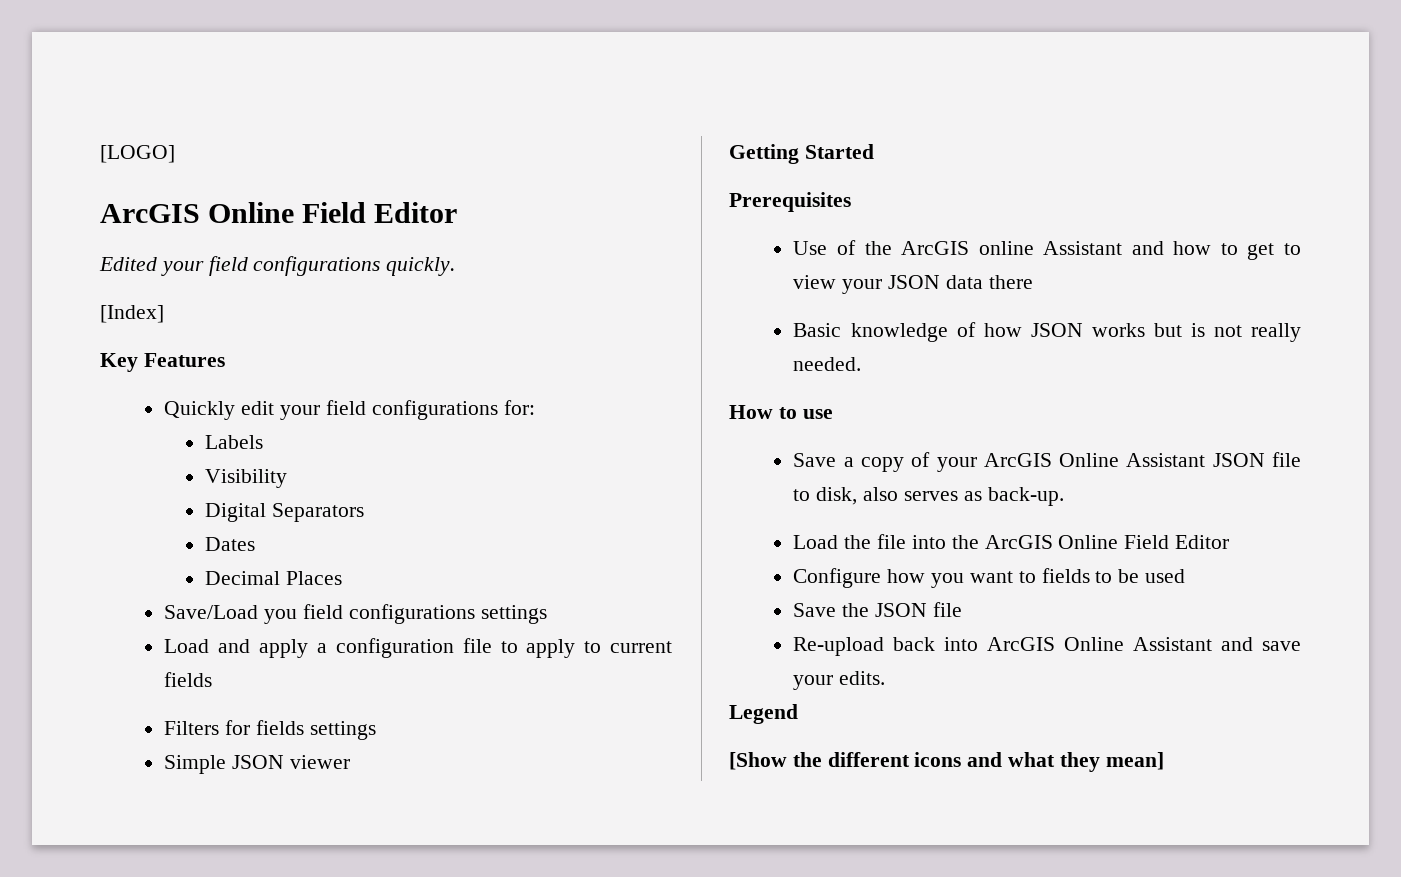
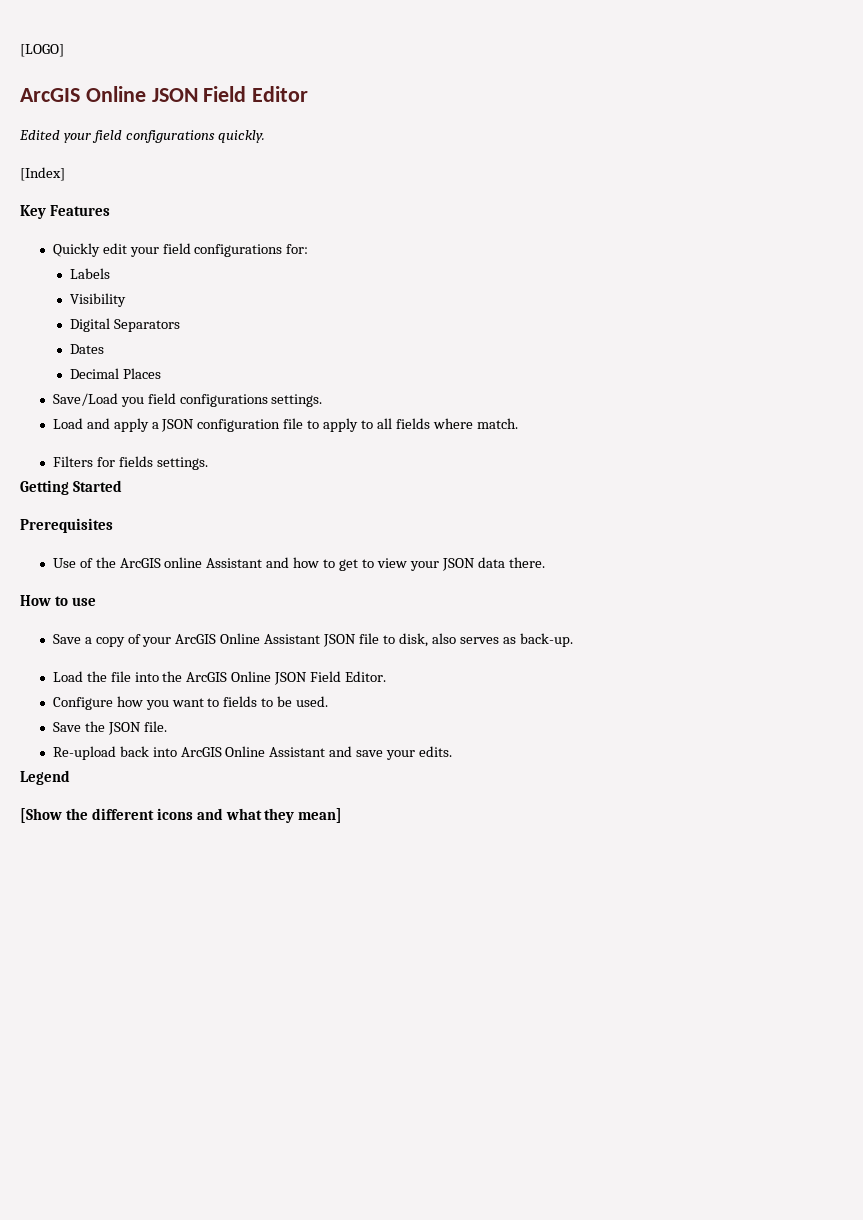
  [LOGO]
- ArcGIS Online Field Editor
+ ArcGIS Online JSON Field Editor
- Save/Load you field configurations settings
+ Save/Load you field configurations settings.
- Load and apply a configuration file to apply to current fields
+ Load and apply a JSON configuration file to apply to all fields where match.
- Filters for fields settings
- Simple JSON viewer
+ Filters for fields settings.
- Use of the ArcGIS online Assistant and how to get to view your JSON data there
- Basic knowledge of how JSON works but is not really needed.
+ Use of the ArcGIS online Assistant and how to get to view your JSON data there.
- Load the file into the ArcGIS Online Field Editor
+ Load the file into the ArcGIS Online JSON Field Editor.
- Configure how you want to fields to be used
+ Configure how you want to fields to be used.
- Save the JSON file
+ Save the JSON file.

